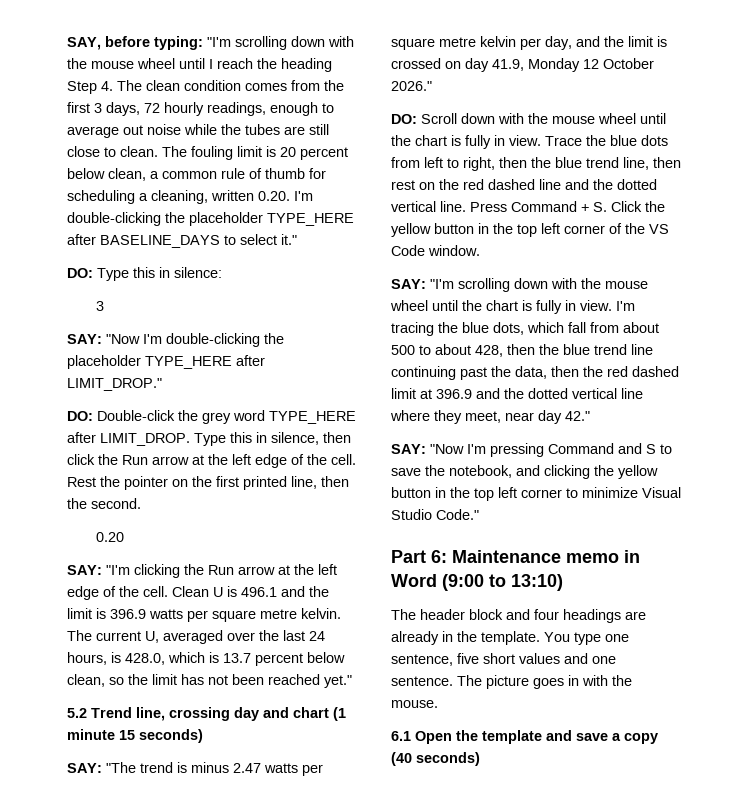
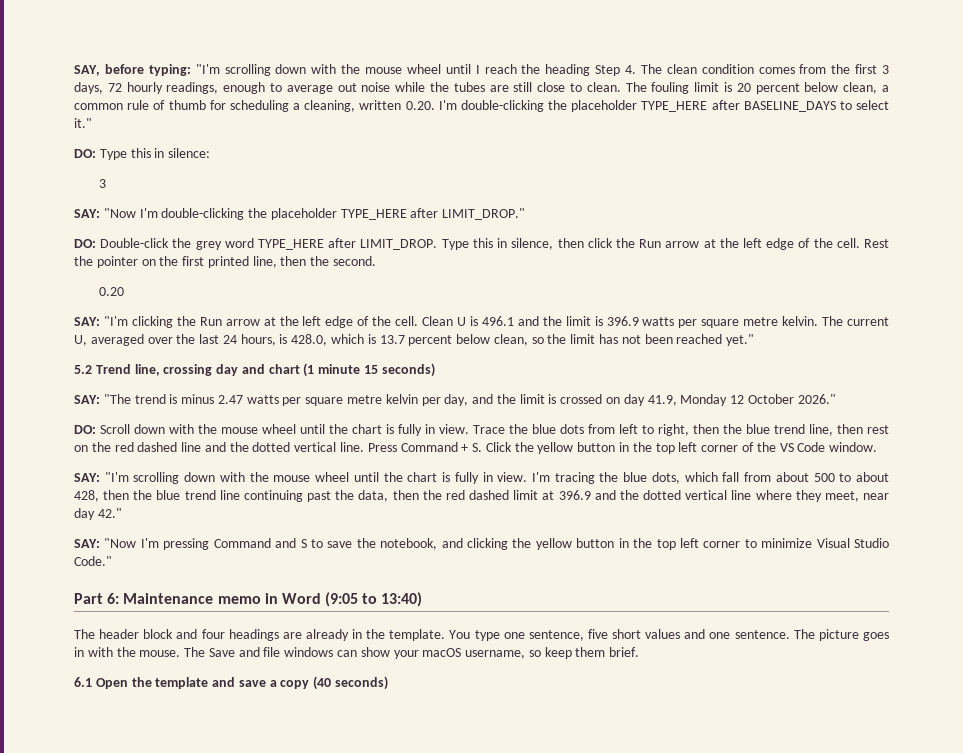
- Part 6: Maintenance memo in Word (9:00 to 13:10)
+ Part 6: Maintenance memo in Word (9:05 to 13:40)
+ The Save and file windows can show your macOS username, so keep them brief.

